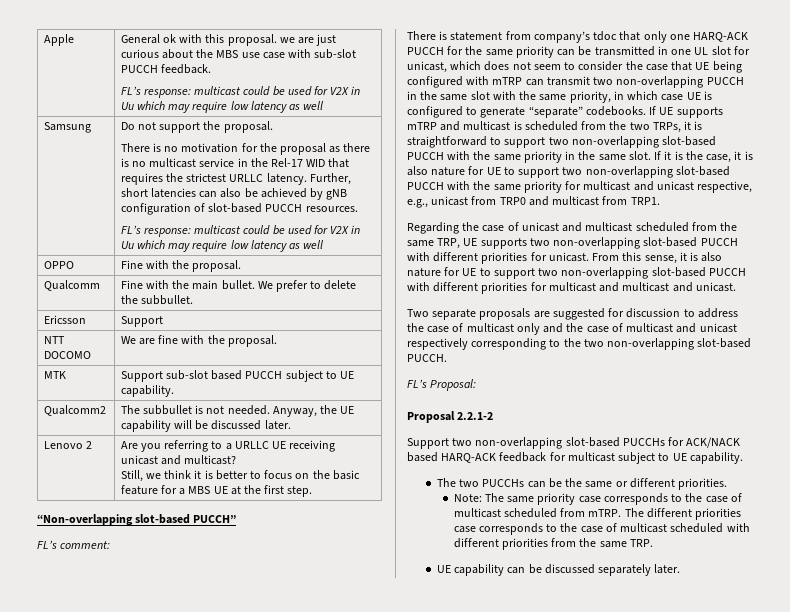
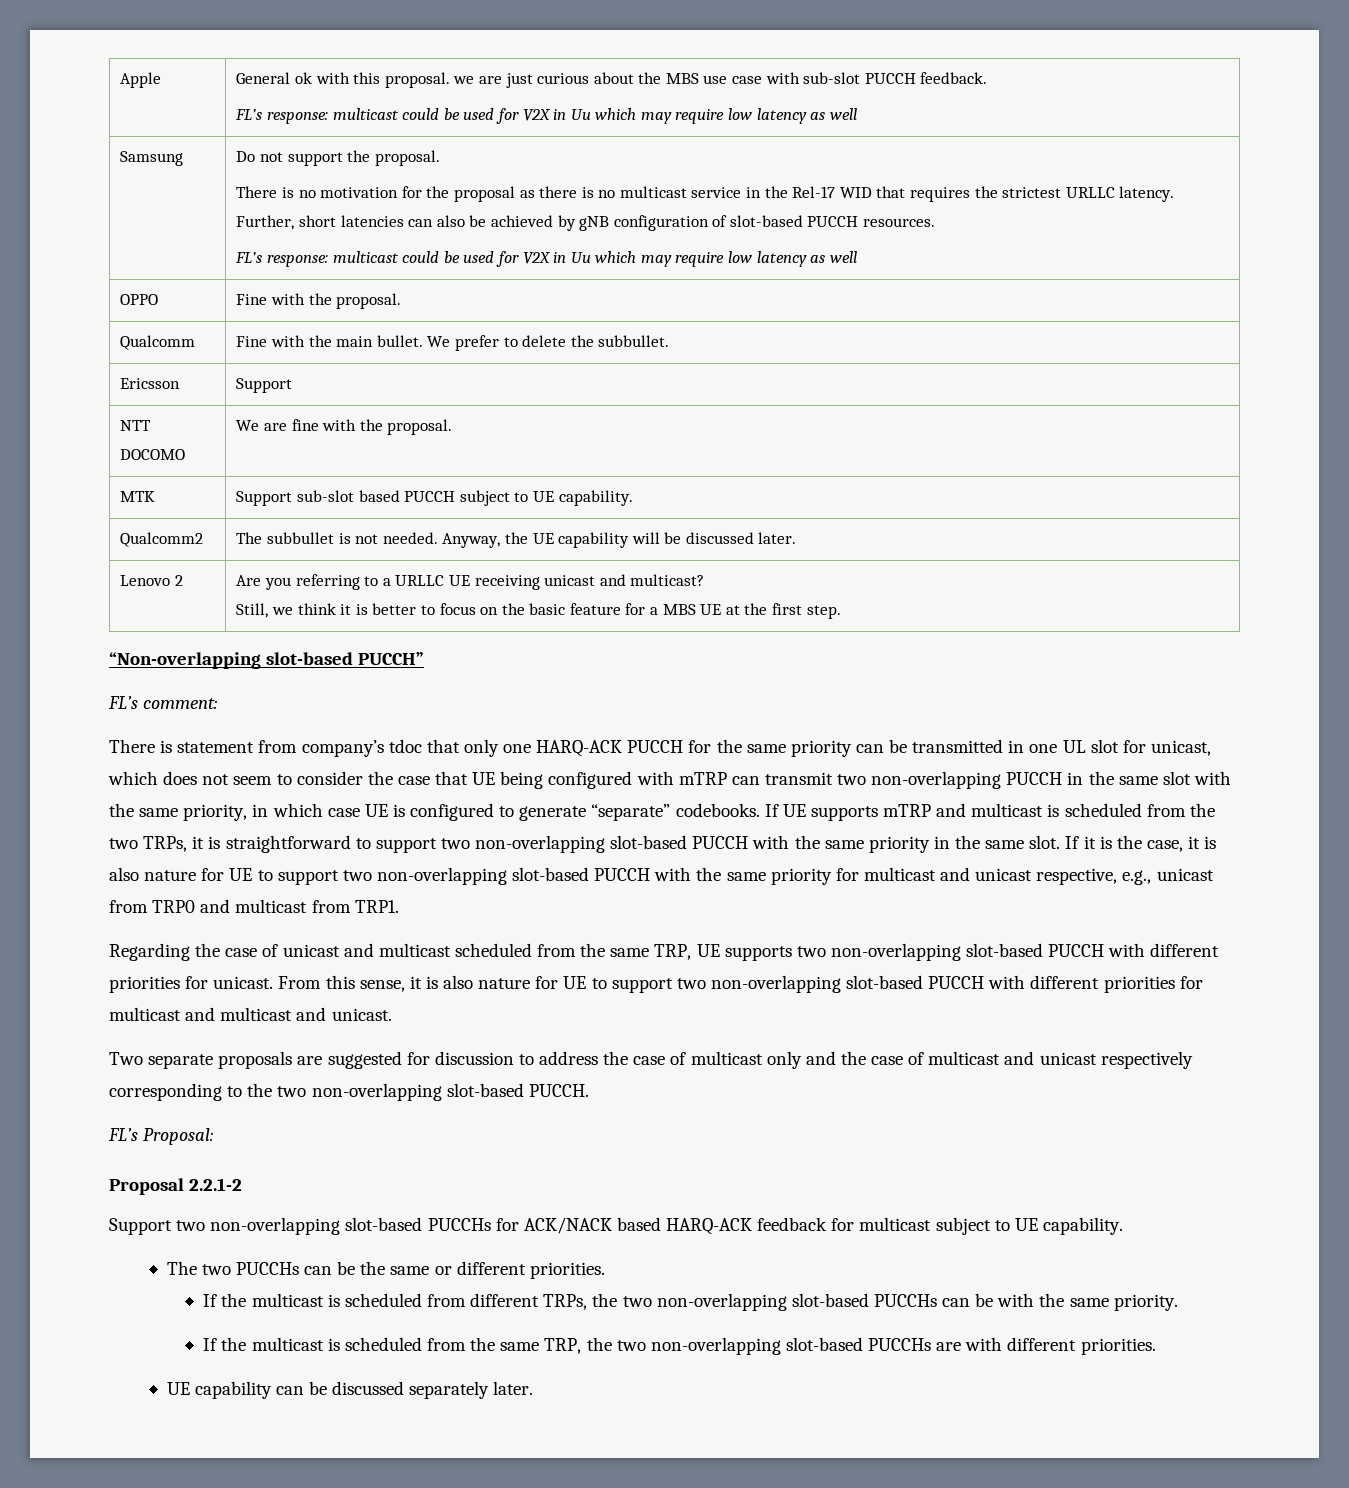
- Note: The same priority case corresponds to the case of multicast scheduled from mTRP. The different priorities case corresponds to the case of multicast scheduled with different priorities from the same TRP.
+ If the multicast is scheduled from different TRPs, the two non-overlapping slot-based PUCCHs can be with the same priority.
+ If the multicast is scheduled from the same TRP, the two non-overlapping slot-based PUCCHs are with different priorities.

